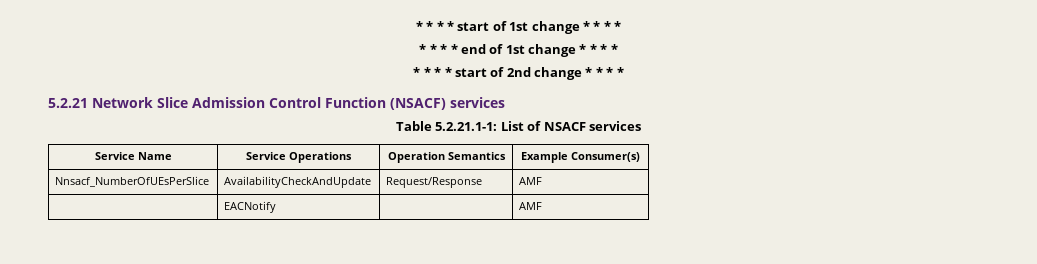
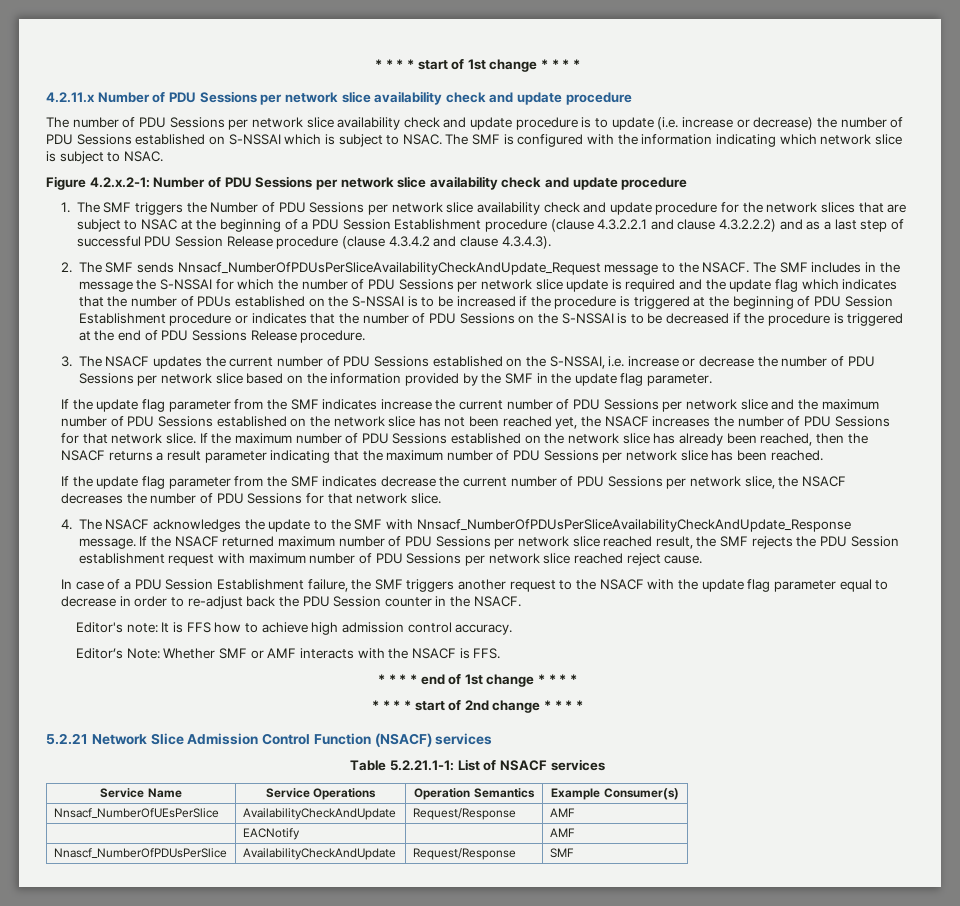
+ 4.2.11.x Number of PDU Sessions per network slice availability check and update procedure
+ The number of PDU Sessions per network slice availability check and update procedure is to update (i.e. increase or decrease) the number of PDU Sessions established on S-NSSAI which is subject to NSAC. The SMF is configured with the information indicating which network slice is subject to NSAC.
+ Figure 4.2.x.2-1: Number of PDU Sessions per network slice availability check and update procedure
+ 1. The SMF triggers the Number of PDU Sessions per network slice availability check and update procedure for the network slices that are subject to NSAC at the beginning of a PDU Session Establishment procedure (clause 4.3.2.2.1 and clause 4.3.2.2.2) and as a last step of successful PDU Session Release procedure (clause 4.3.4.2 and clause 4.3.4.3).
+ 2. The SMF sends Nnsacf_NumberOfPDUsPerSliceAvailabilityCheckAndUpdate_Request message to the NSACF. The SMF includes in the message the S-NSSAI for which the number of PDU Sessions per network slice update is required and the update flag which indicates that the number of PDUs established on the S-NSSAI is to be increased if the procedure is triggered at the beginning of PDU Session Establishment procedure or indicates that the number of PDU Sessions on the S-NSSAI is to be decreased if the procedure is triggered at the end of PDU Sessions Release procedure.
+ 3. The NSACF updates the current number of PDU Sessions established on the S-NSSAI, i.e. increase or decrease the number of PDU Sessions per network slice based on the information provided by the SMF in the update flag parameter.
+ If the update flag parameter from the SMF indicates increase the current number of PDU Sessions per network slice and the maximum number of PDU Sessions established on the network slice has not been reached yet, the NSACF increases the number of PDU Sessions for that network slice. If the maximum number of PDU Sessions established on the network slice has already been reached, then the NSACF returns a result parameter indicating that the maximum number of PDU Sessions per network slice has been reached.
+ If the update flag parameter from the SMF indicates decrease the current number of PDU Sessions per network slice, the NSACF decreases the number of PDU Sessions for that network slice.
+ 4. The NSACF acknowledges the update to the SMF with Nnsacf_NumberOfPDUsPerSliceAvailabilityCheckAndUpdate_Response message. If the NSACF returned maximum number of PDU Sessions per network slice reached result, the SMF rejects the PDU Session establishment request with maximum number of PDU Sessions per network slice reached reject cause.
+ In case of a PDU Session Establishment failure, the SMF triggers another request to the NSACF with the update flag parameter equal to decrease in order to re-adjust back the PDU Session counter in the NSACF.
+ Editor's note: It is FFS how to achieve high admission control accuracy.
+ Editor’s Note: Whether SMF or AMF interacts with the NSACF is FFS.
+ Nnascf_NumberOfPDUsPerSlice | AvailabilityCheckAndUpdate | Request/Response | SMF

